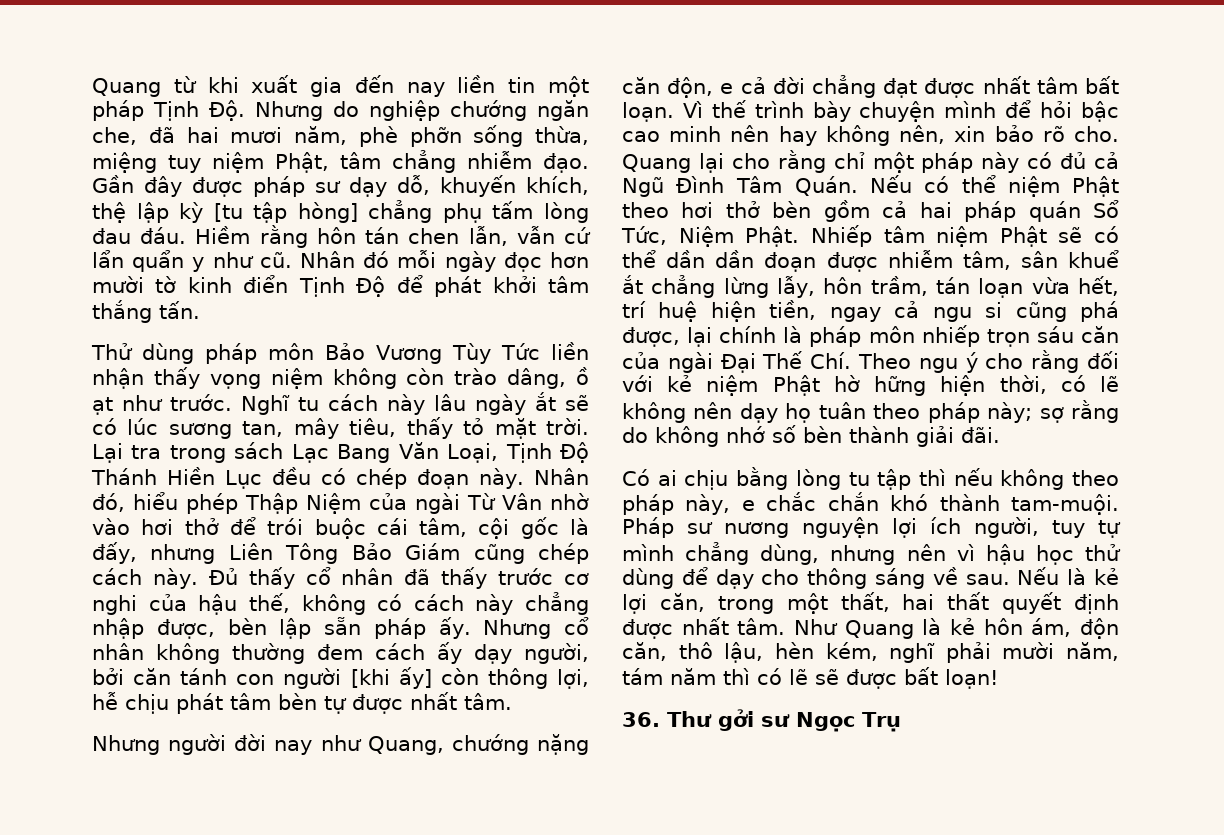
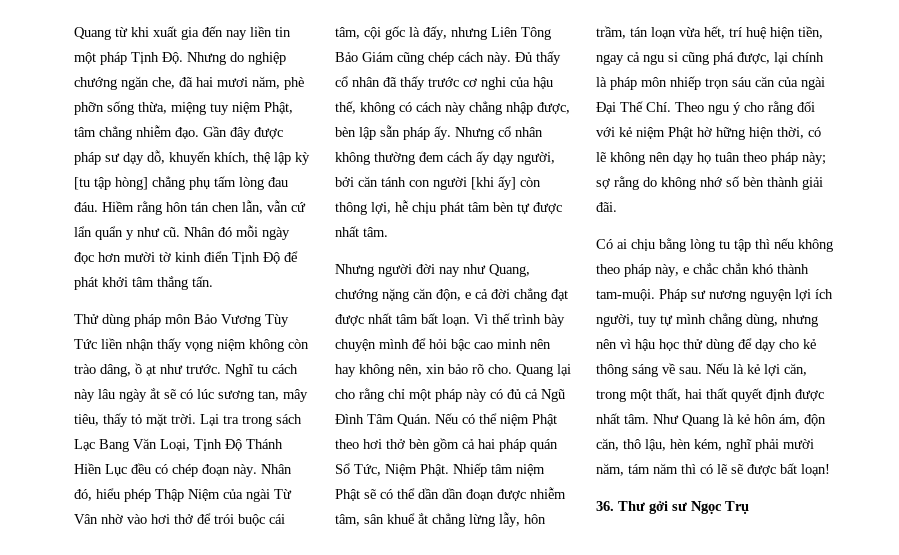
- Pháp sư nương nguyện lợi ích người, tuy tự mình chẳng dùng, nhưng nên vì hậu học thử dùng để dạy cho thông sáng về sau.
+ Pháp sư nương nguyện lợi ích người, tuy tự mình chẳng dùng, nhưng nên vì hậu học thử dùng để dạy cho kẻ thông sáng về sau.

